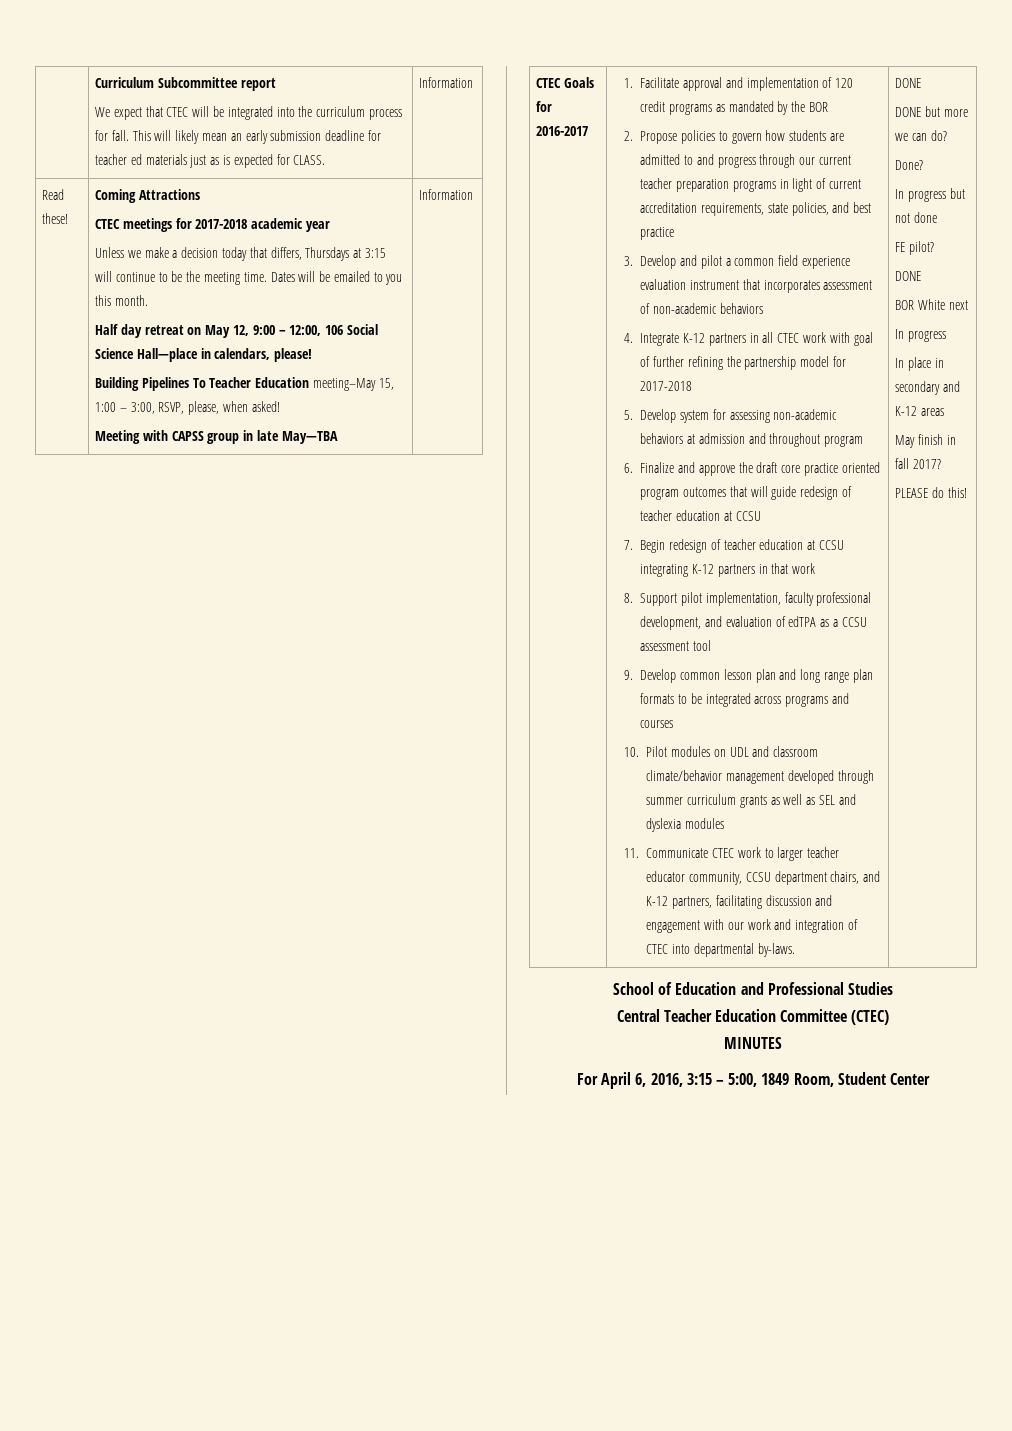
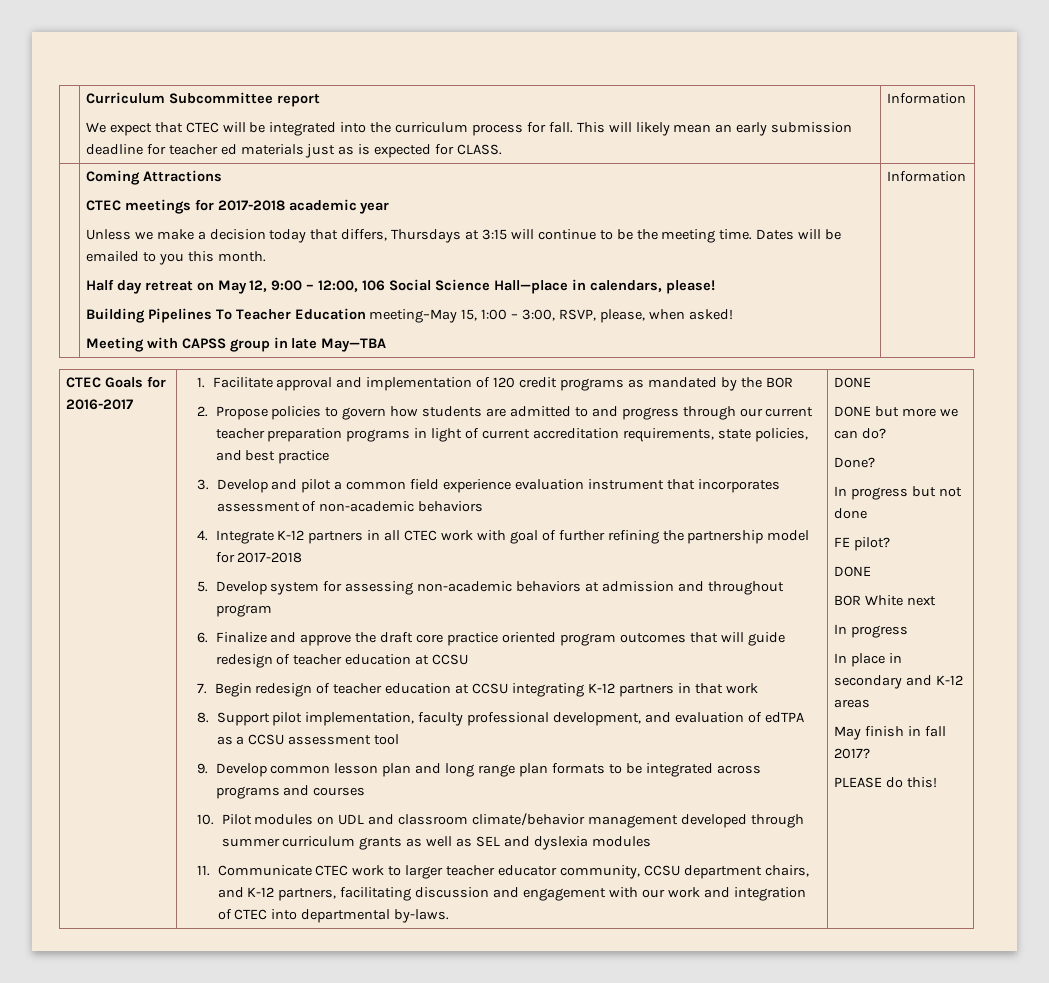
- Read these!
- School of Education and Professional Studies
- Central Teacher Education Committee (CTEC)
- MINUTES
- For April 6, 2016, 3:15 – 5:00, 1849 Room, Student Center

